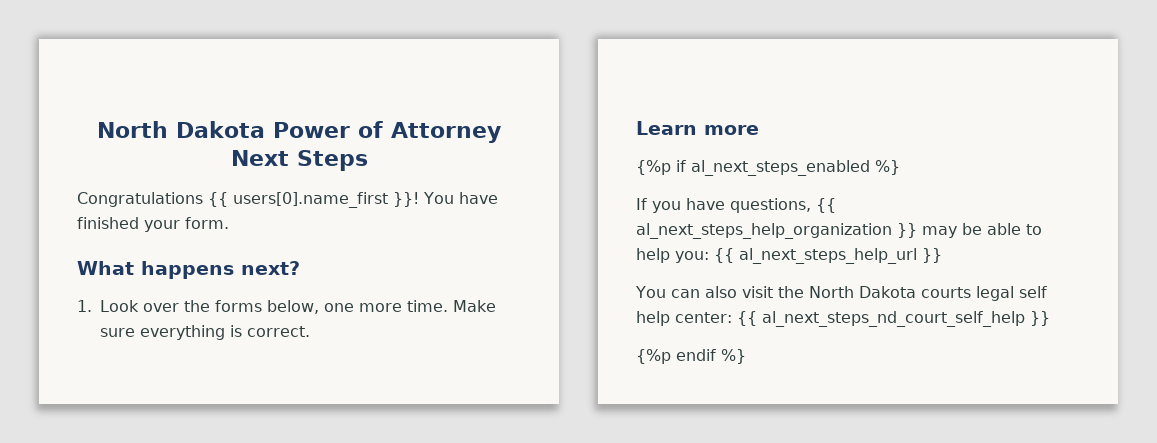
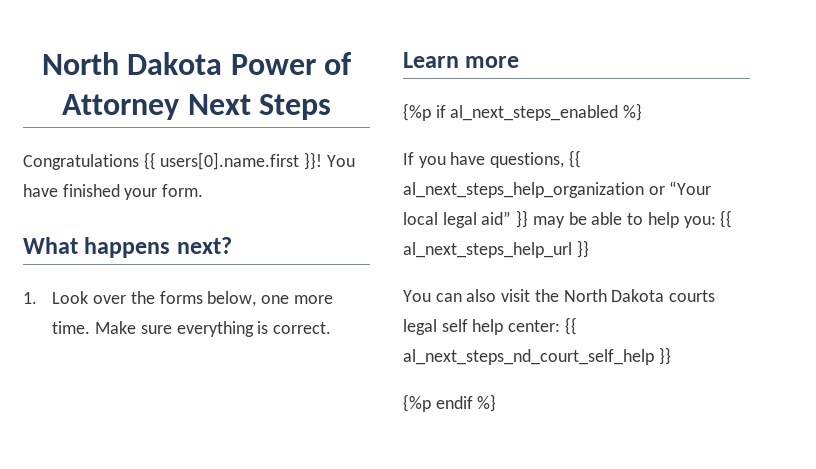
- Congratulations {{ users[0].name_first }}!
+ Congratulations {{ users[0].name.first }}!
- If you have questions, {{ al_next_steps_help_organization }} may be able to help you: {{ al_next_steps_help_url }}
+ If you have questions, {{ al_next_steps_help_organization or “Your local legal aid” }} may be able to help you: {{ al_next_steps_help_url }}

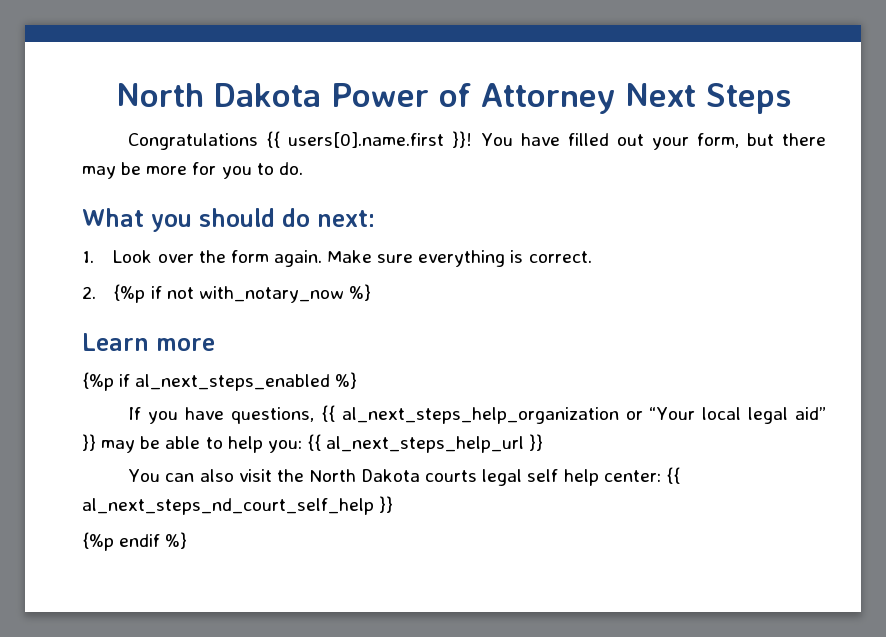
- You have finished your form.
- What happens next?
+ You have filled out your form, but there may be more for you to do.
+ What you should do next:
- 1. Look over the forms below, one more time.
+ 1. Look over the form again.
+ 2. {%p if not with_notary_now %}

